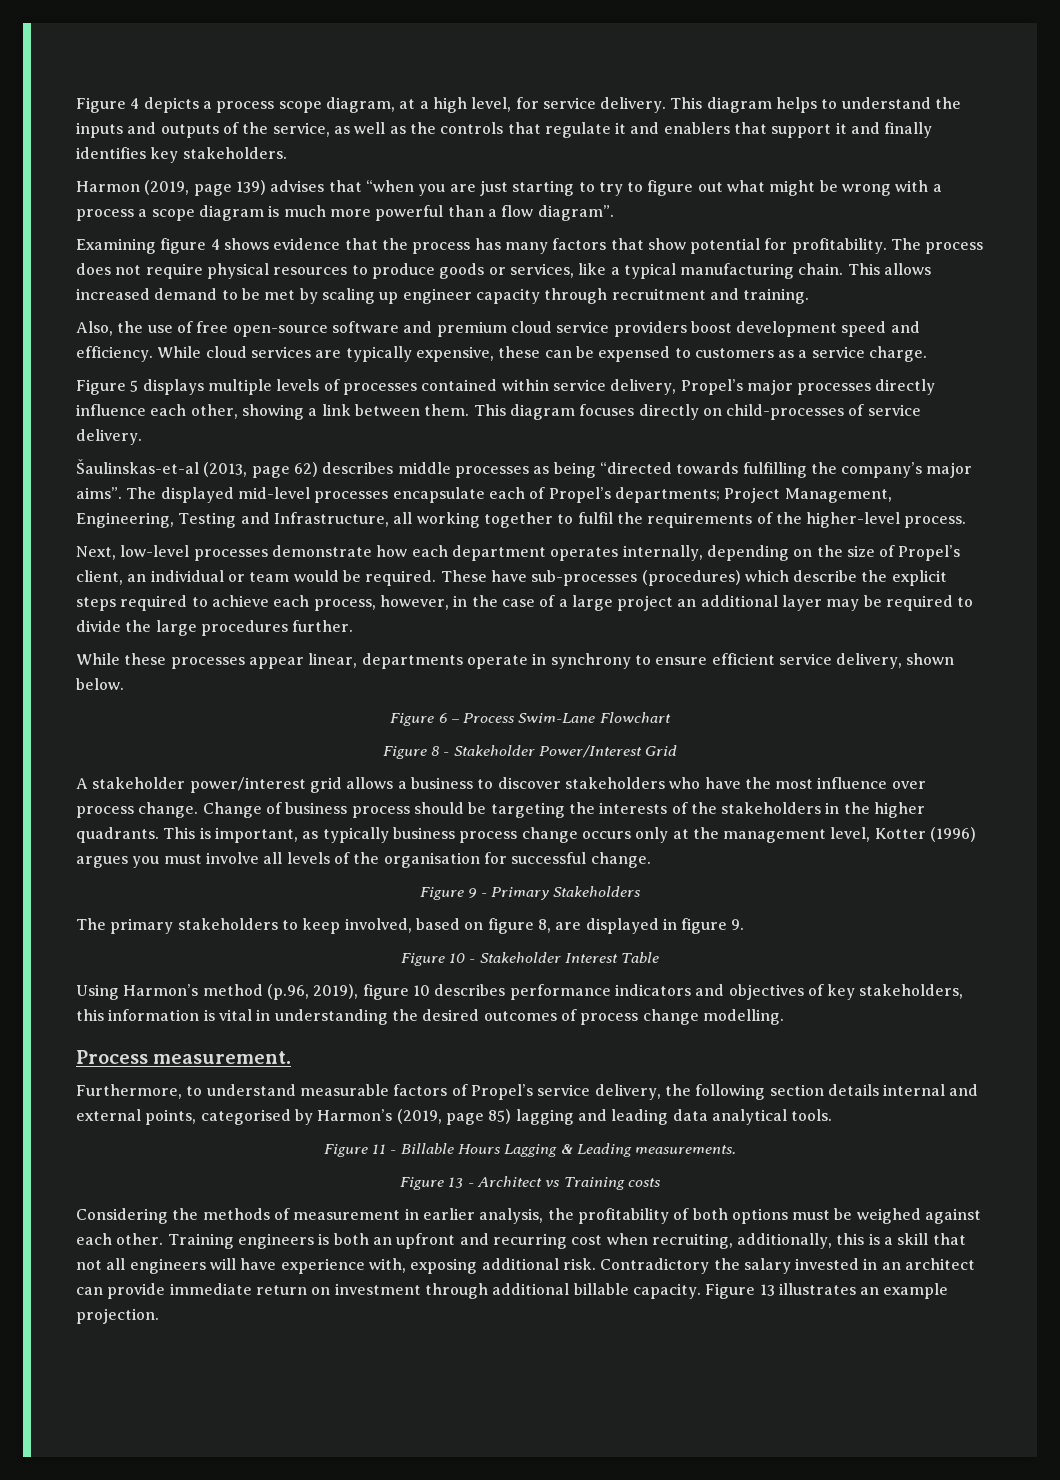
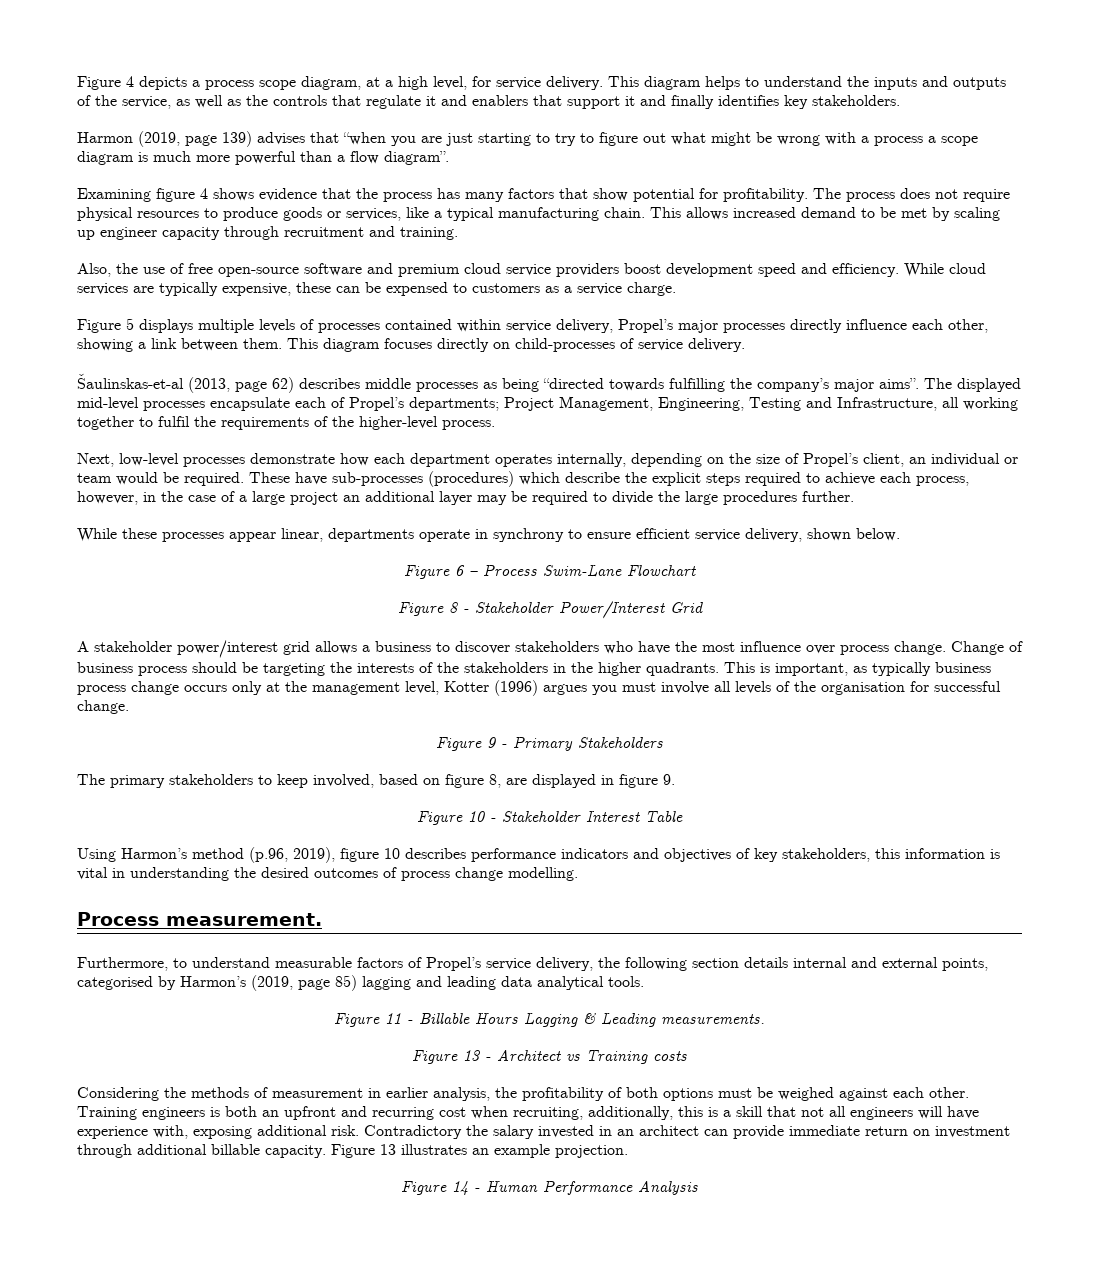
+ Figure 14 - Human Performance Analysis

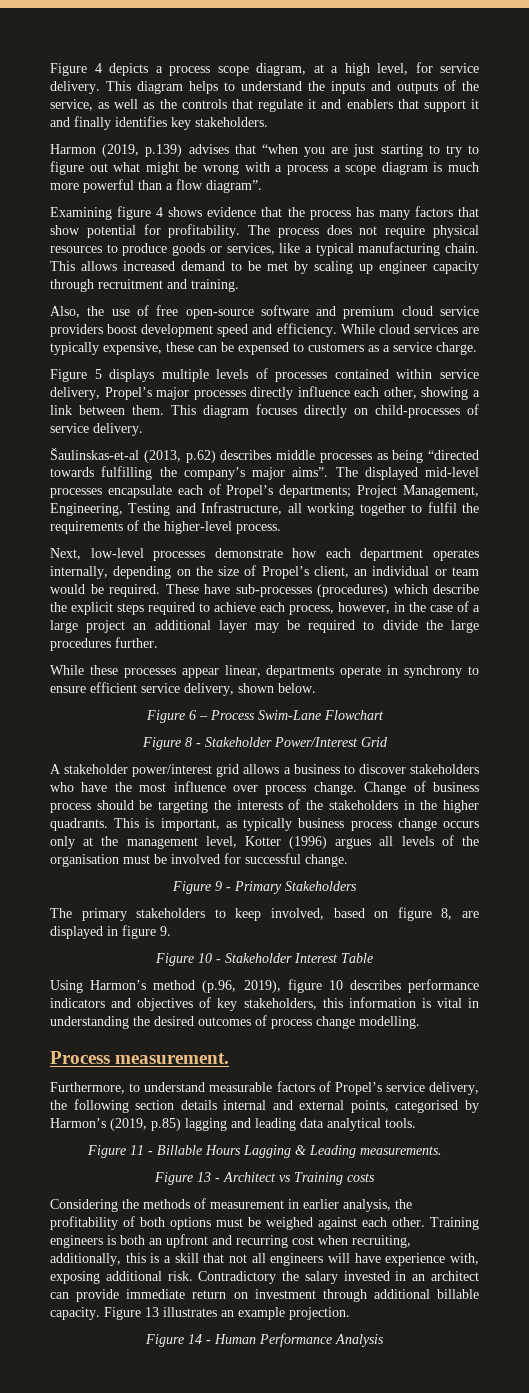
- Harmon (2019, page 139) advises that “when you are just starting to try to figure out what might be wrong with a process a scope diagram is much more powerful than a flow diagram”.
+ Harmon (2019, p.139) advises that “when you are just starting to try to figure out what might be wrong with a process a scope diagram is much more powerful than a flow diagram”.
- Šaulinskas-et-al (2013, page 62) describes middle processes as being “directed towards fulfilling the company’s major aims”.
+ Šaulinskas-et-al (2013, p.62) describes middle processes as being “directed towards fulfilling the company’s major aims”.
- This is important, as typically business process change occurs only at the management level, Kotter (1996) argues you must involve all levels of the organisation for successful change.
+ This is important, as typically business process change occurs only at the management level, Kotter (1996) argues all levels of the organisation must be involved for successful change.
- Furthermore, to understand measurable factors of Propel’s service delivery, the following section details internal and external points, categorised by Harmon’s (2019, page 85) lagging and leading data analytical tools.
+ Furthermore, to understand measurable factors of Propel’s service delivery, the following section details internal and external points, categorised by Harmon’s (2019, p.85) lagging and leading data analytical tools.

